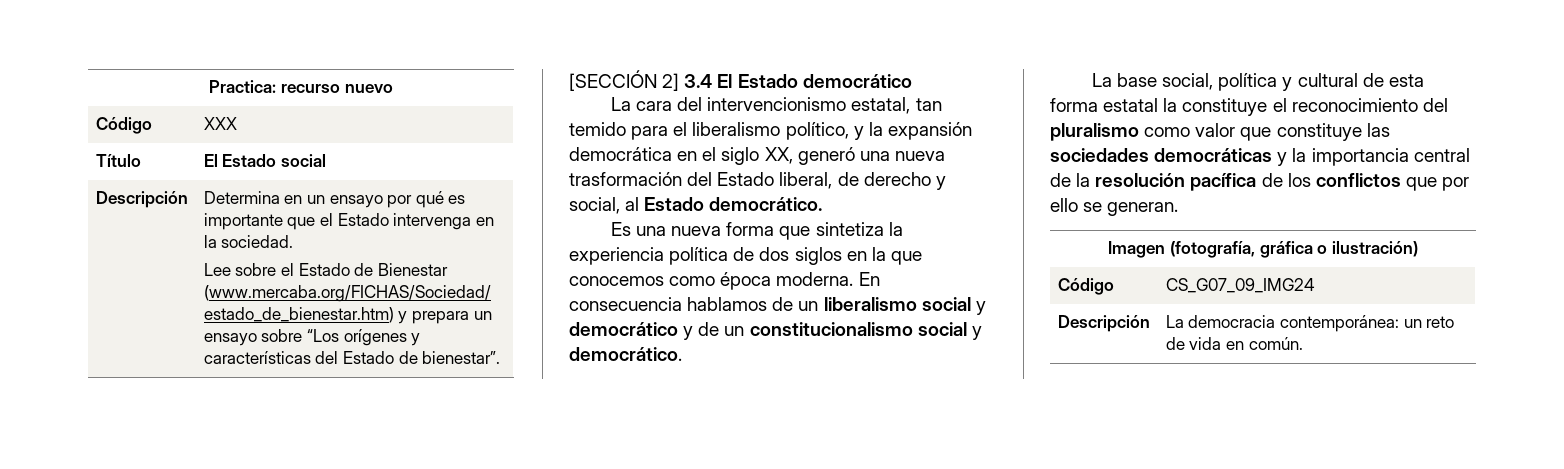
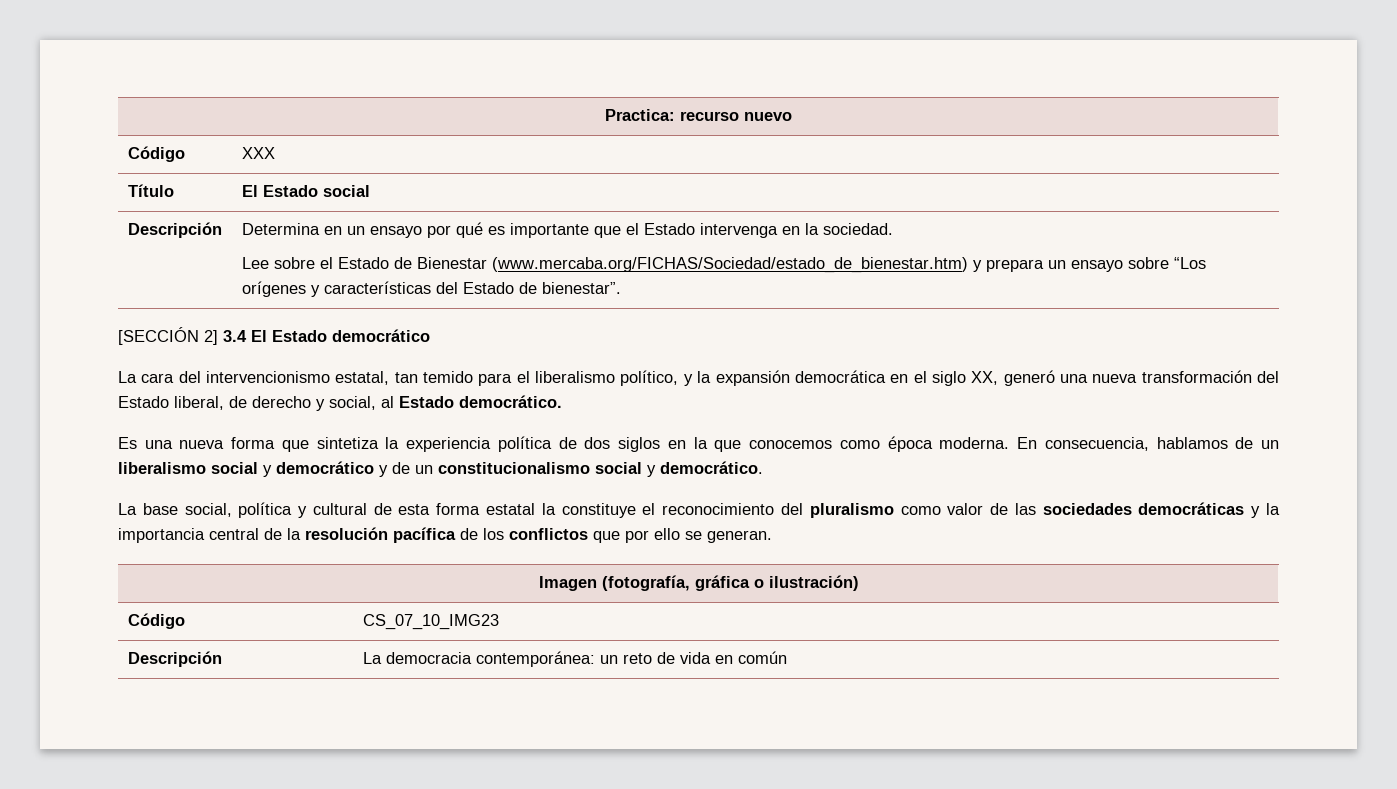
- La cara del intervencionismo estatal, tan temido para el liberalismo político, y la expansión democrática en el siglo XX, generó una nueva trasformación del Estado liberal, de derecho y social, al Estado democrático.
+ La cara del intervencionismo estatal, tan temido para el liberalismo político, y la expansión democrática en el siglo XX, generó una nueva transformación del Estado liberal, de derecho y social, al Estado democrático.
- En consecuencia hablamos de un liberalismo social y democrático y de un constitucionalismo social y democrático.
+ En consecuencia, hablamos de un liberalismo social y democrático y de un constitucionalismo social y democrático.
- La base social, política y cultural de esta forma estatal la constituye el reconocimiento del pluralismo como valor que constituye las sociedades democráticas y la importancia central de la resolución pacífica de los conflictos que por ello se generan.
+ La base social, política y cultural de esta forma estatal la constituye el reconocimiento del pluralismo como valor de las sociedades democráticas y la importancia central de la resolución pacífica de los conflictos que por ello se generan.
- Código | CS_G07_09_IMG24
+ Código | CS_07_10_IMG23
- Descripción | La democracia contemporánea: un reto de vida en común.
+ Descripción | La democracia contemporánea: un reto de vida en común

